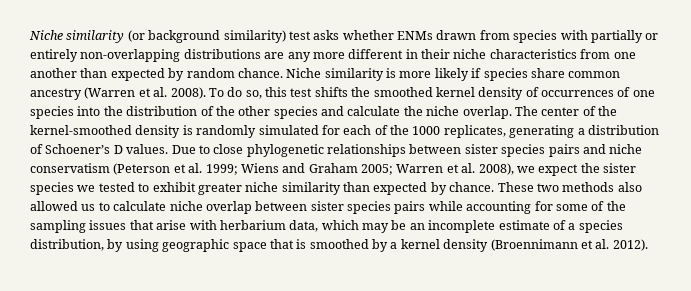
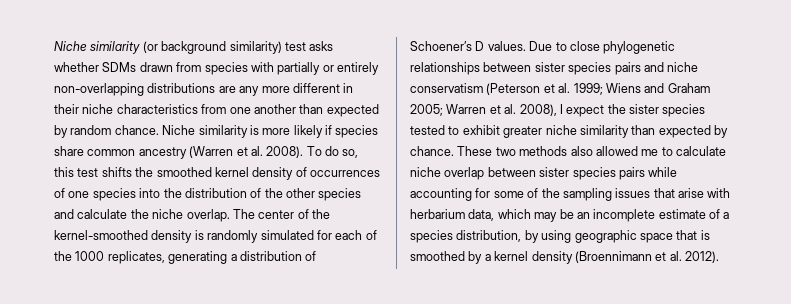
- Niche similarity (or background similarity) test asks whether ENMs drawn from species with partially or entirely non-overlapping distributions are any more different in their niche characteristics from one another than expected by random chance.
+ Niche similarity (or background similarity) test asks whether SDMs drawn from species with partially or entirely non-overlapping distributions are any more different in their niche characteristics from one another than expected by random chance.
- Due to close phylogenetic relationships between sister species pairs and niche conservatism (Peterson et al. 1999; Wiens and Graham 2005; Warren et al. 2008), we expect the sister species we tested to exhibit greater niche similarity than expected by chance.
+ Due to close phylogenetic relationships between sister species pairs and niche conservatism (Peterson et al. 1999; Wiens and Graham 2005; Warren et al. 2008), I expect the sister species tested to exhibit greater niche similarity than expected by chance.
- These two methods also allowed us to calculate niche overlap between sister species pairs while accounting for some of the sampling issues that arise with herbarium data, which may be an incomplete estimate of a species distribution, by using geographic space that is smoothed by a kernel density (Broennimann et al. 2012).
+ These two methods also allowed me to calculate niche overlap between sister species pairs while accounting for some of the sampling issues that arise with herbarium data, which may be an incomplete estimate of a species distribution, by using geographic space that is smoothed by a kernel density (Broennimann et al. 2012).

